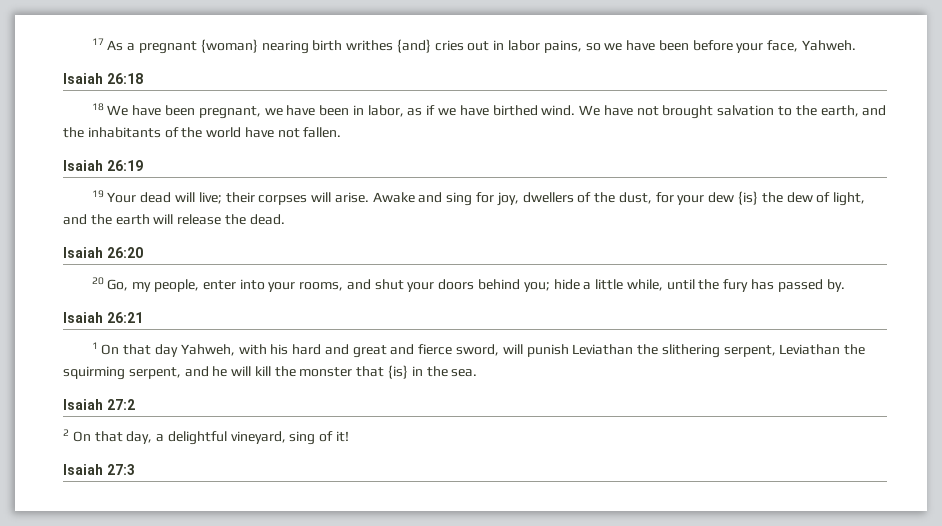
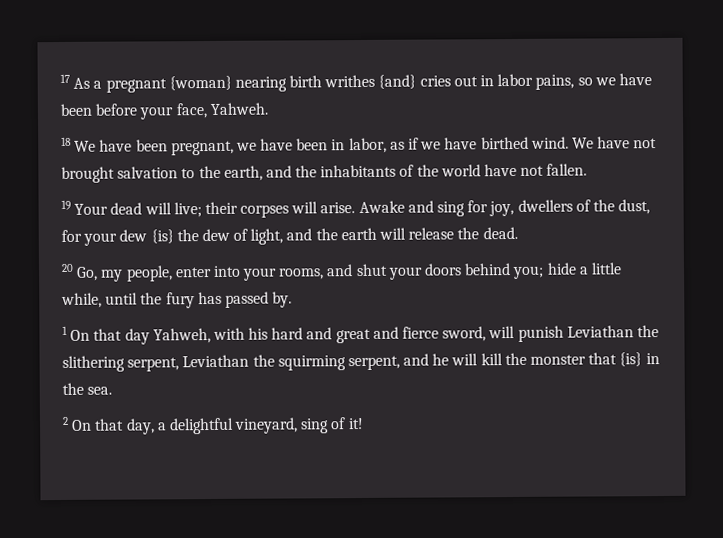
- Isaiah 26:18
- Isaiah 26:19
- Isaiah 26:20
- Isaiah 26:21
- Isaiah 27:2
- Isaiah 27:3

